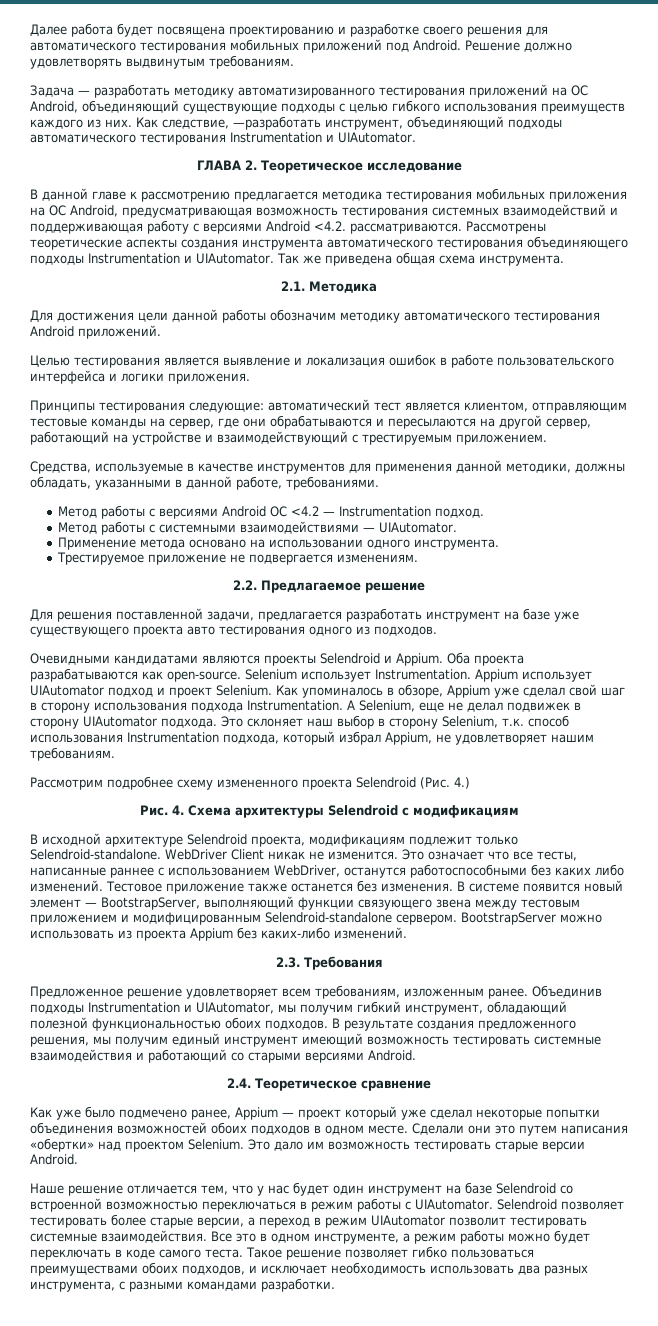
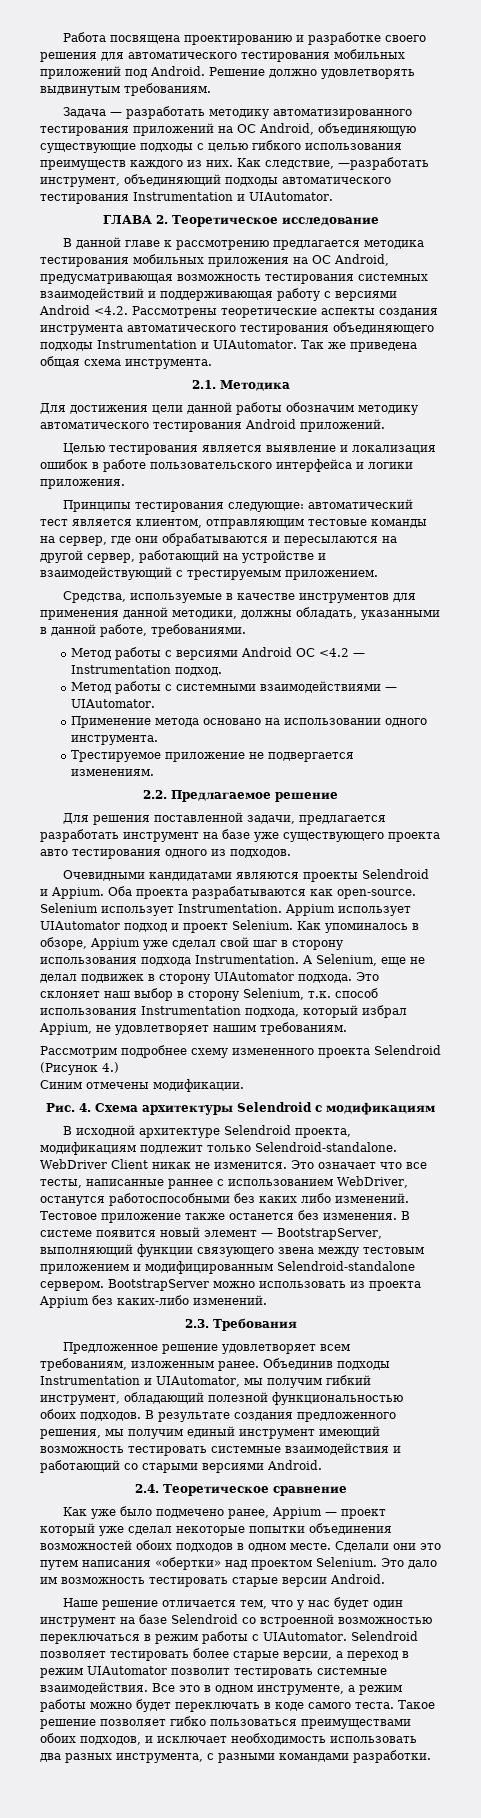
- Далее работа будет посвящена проектированию и разработке своего решения для автоматического тестирования мобильных приложений под Android.
+ Работа посвящена проектированию и разработке своего решения для автоматического тестирования мобильных приложений под Android.
- Задача — разработать методику автоматизированного тестирования приложений на ОС Android, объединяющий существующие подходы с целью гибкого использования преимуществ каждого из них.
+ Задача — разработать методику автоматизированного тестирования приложений на ОС Android, объединяющую существующие подходы с целью гибкого использования преимуществ каждого из них.
- В данной главе к рассмотрению предлагается методика тестирования мобильных приложения на ОС Android, предусматривающая возможность тестирования системных взаимодействий и поддерживающая работу с версиями Android <4.2. рассматриваются. Рассмотрены теоретические аспекты создания инструмента автоматического тестирования объединяющего подходы Instrumentation и UIAutomator.
+ В данной главе к рассмотрению предлагается методика тестирования мобильных приложения на ОС Android, предусматривающая возможность тестирования системных взаимодействий и поддерживающая работу с версиями Android <4.2. Рассмотрены теоретические аспекты создания инструмента автоматического тестирования объединяющего подходы Instrumentation и UIAutomator.
- Рассмотрим подробнее схему измененного проекта Selendroid (Рис. 4.)
+ Рассмотрим подробнее схему измененного проекта Selendroid (Рисунок 4.)
+ Синим отмечены модификации.

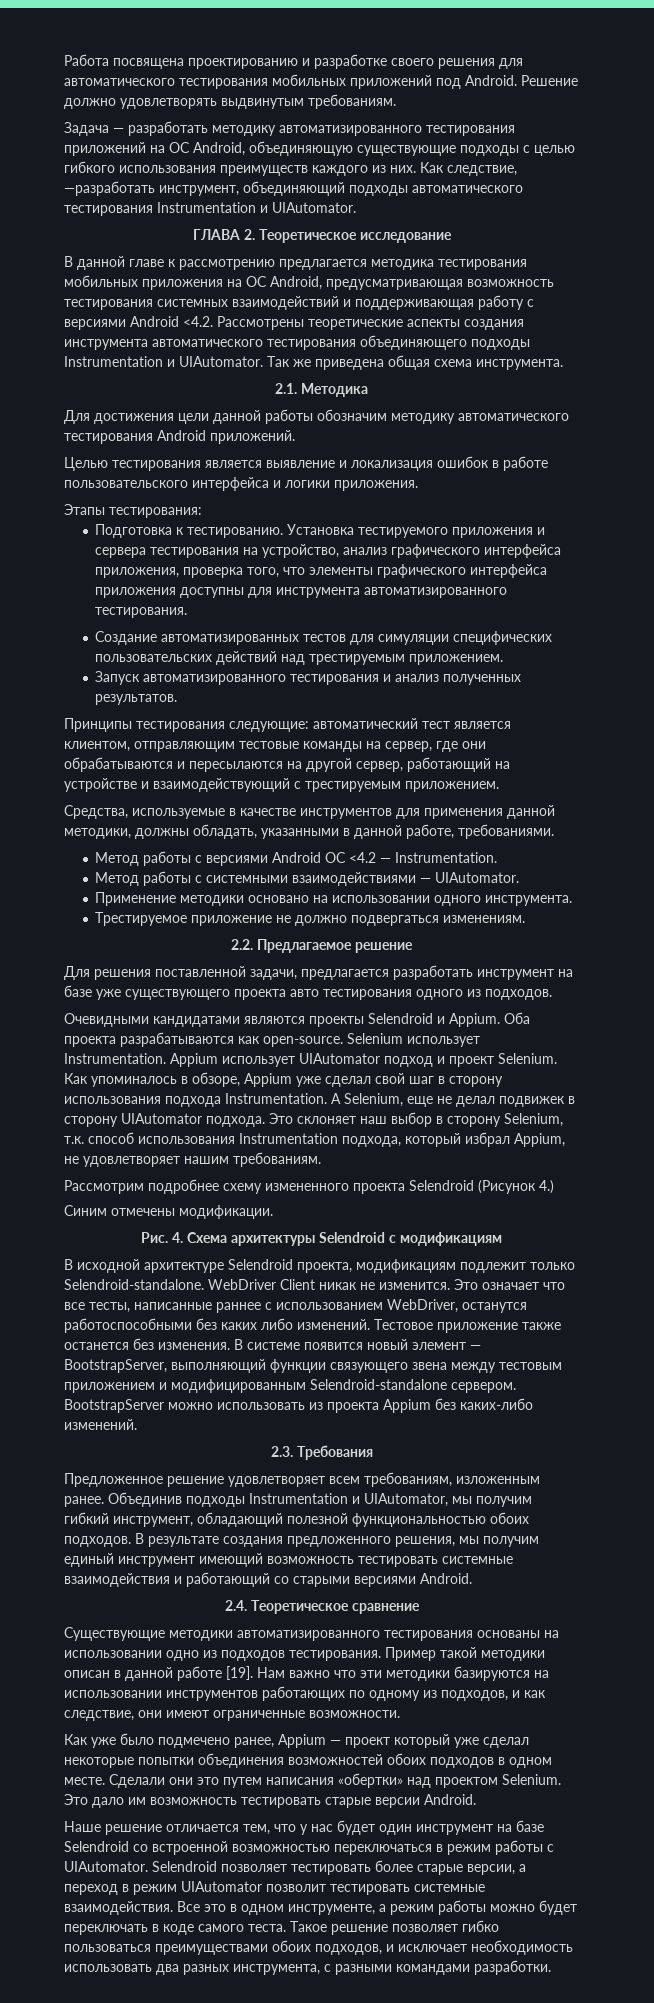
+ Этапы тестирования:
+ Подготовка к тестированию. Установка тестируемого приложения и сервера тестирования на устройство, анализ графического интерфейса приложения, проверка того, что элементы графического интерфейса приложения доступны для инструмента автоматизированного тестирования.
+ Создание автоматизированных тестов для симуляции специфических пользовательских действий над трестируемым приложением.
+ Запуск автоматизированного тестирования и анализ полученных результатов.
- Метод работы с версиями Android ОС <4.2 — Instrumentation подход.
+ Метод работы с версиями Android ОС <4.2 — Instrumentation.
- Применение метода основано на использовании одного инструмента.
+ Применение методики основано на использовании одного инструмента.
- Трестируемое приложение не подвергается изменениям.
+ Трестируемое приложение не должно подвергаться изменениям.
+ Существующие методики автоматизированного тестирования основаны на использовании одно из подходов тестирования. Пример такой методики описан в данной работе [19]. Нам важно что эти методики базируются на использовании инструментов работающих по одному из подходов, и как следствие, они имеют ограниченные возможности.

